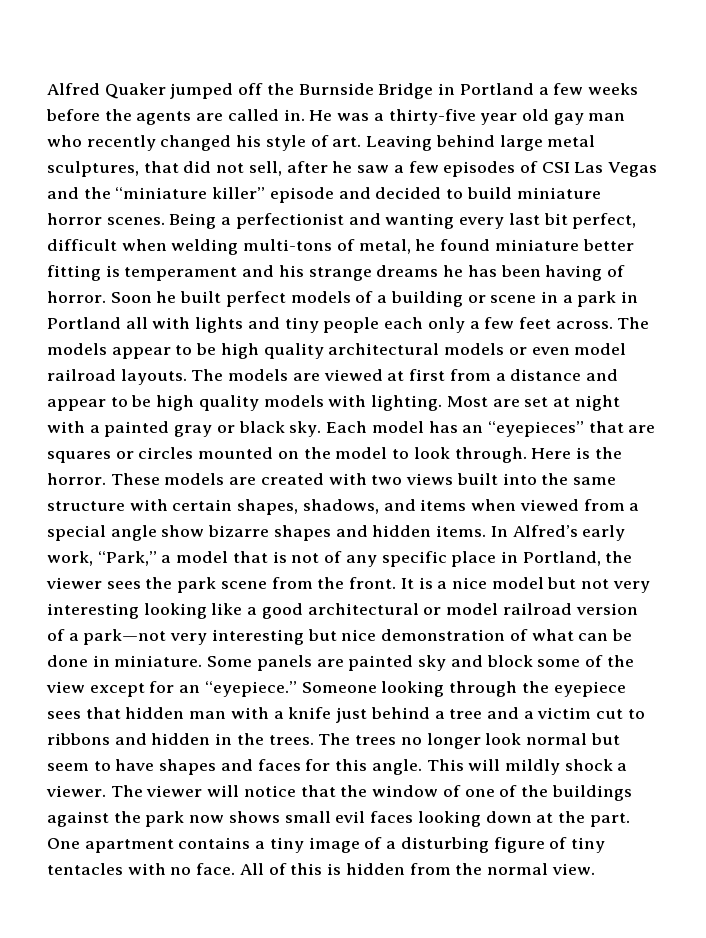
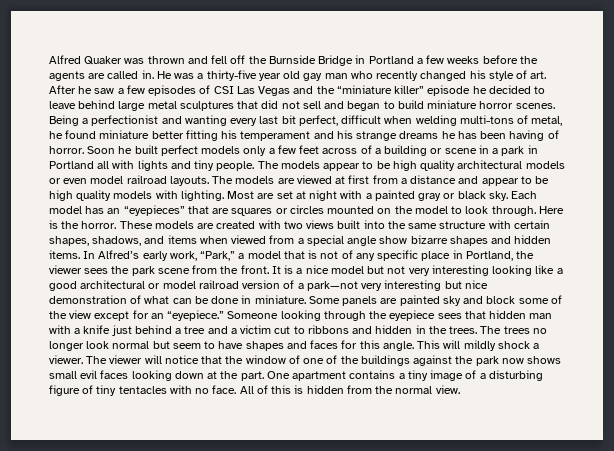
- Alfred Quaker jumped off the Burnside Bridge in Portland a few weeks before the agents are called in.
+ Alfred Quaker was thrown and fell off the Burnside Bridge in Portland a few weeks before the agents are called in.
- He was a thirty-five year old gay man who recently changed his style of art. Leaving behind large metal sculptures, that did not sell, after he saw a few episodes of CSI Las Vegas and the “miniature killer” episode and decided to build miniature horror scenes.
+ He was a thirty-five year old gay man who recently changed his style of art. After he saw a few episodes of CSI Las Vegas and the “miniature killer” episode he decided to leave behind large metal sculptures that did not sell and began to build miniature horror scenes.
- Being a perfectionist and wanting every last bit perfect, difficult when welding multi-tons of metal, he found miniature better fitting is temperament and his strange dreams he has been having of horror.
+ Being a perfectionist and wanting every last bit perfect, difficult when welding multi-tons of metal, he found miniature better fitting his temperament and his strange dreams he has been having of horror.
- Soon he built perfect models of a building or scene in a park in Portland all with lights and tiny people each only a few feet across.
+ Soon he built perfect models only a few feet across of a building or scene in a park in Portland all with lights and tiny people.

